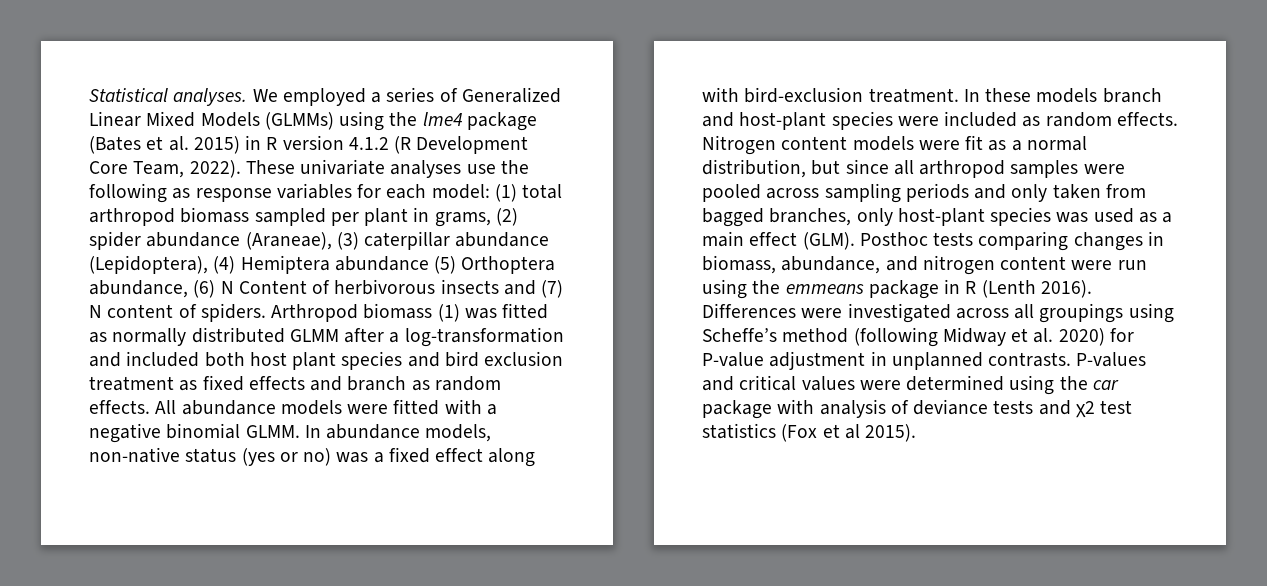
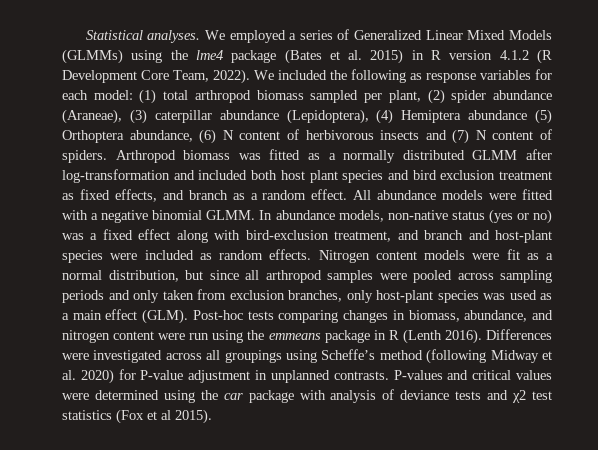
- These univariate analyses use the following as response variables for each model: (1) total arthropod biomass sampled per plant in grams, (2) spider abundance (Araneae), (3) caterpillar abundance (Lepidoptera), (4) Hemiptera abundance (5) Orthoptera abundance, (6) N Content of herbivorous insects and (7) N content of spiders.
+ We included the following as response variables for each model: (1) total arthropod biomass sampled per plant, (2) spider abundance (Araneae), (3) caterpillar abundance (Lepidoptera), (4) Hemiptera abundance (5) Orthoptera abundance, (6) N content of herbivorous insects and (7) N content of spiders.
- Arthropod biomass (1) was fitted as normally distributed GLMM after a log-transformation and included both host plant species and bird exclusion treatment as fixed effects and branch as random effects.
+ Arthropod biomass was fitted as a normally distributed GLMM after log-transformation and included both host plant species and bird exclusion treatment as fixed effects, and branch as a random effect.
- In abundance models, non-native status (yes or no) was a fixed effect along with bird-exclusion treatment. In these models branch and host-plant species were included as random effects.
+ In abundance models, non-native status (yes or no) was a fixed effect along with bird-exclusion treatment, and branch and host-plant species were included as random effects.
- Nitrogen content models were fit as a normal distribution, but since all arthropod samples were pooled across sampling periods and only taken from bagged branches, only host-plant species was used as a main effect (GLM).
+ Nitrogen content models were fit as a normal distribution, but since all arthropod samples were pooled across sampling periods and only taken from exclusion branches, only host-plant species was used as a main effect (GLM).
- Posthoc tests comparing changes in biomass, abundance, and nitrogen content were run using the emmeans package in R (Lenth 2016).
+ Post-hoc tests comparing changes in biomass, abundance, and nitrogen content were run using the emmeans package in R (Lenth 2016).

